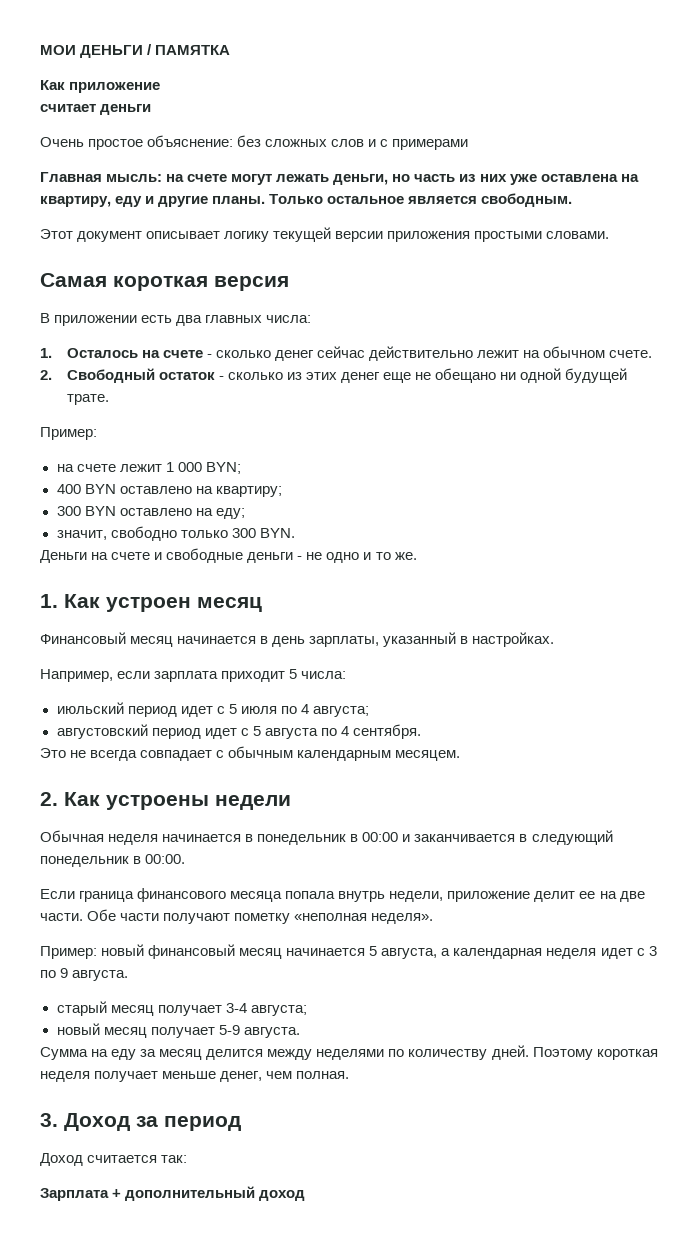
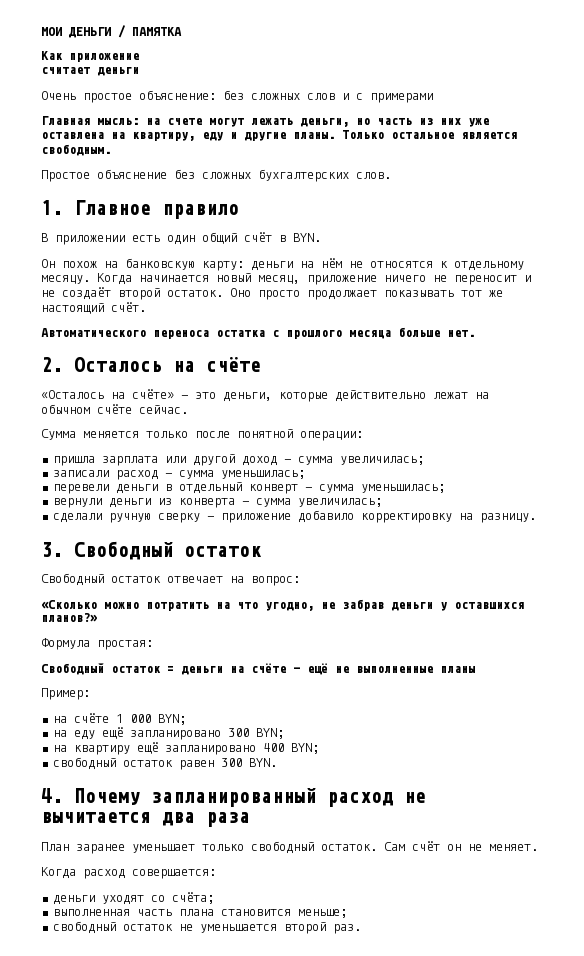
- Этот документ описывает логику текущей версии приложения простыми словами.
- Самая короткая версия
- В приложении есть два главных числа:
- 1. Осталось на счете - сколько денег сейчас действительно лежит на обычном счете.
- 2. Свободный остаток - сколько из этих денег еще не обещано ни одной будущей трате.
+ Простое объяснение без сложных бухгалтерских слов.
+ 1. Главное правило
+ В приложении есть один общий счёт в BYN.
+ Он похож на банковскую карту: деньги на нём не относятся к отдельному месяцу. Когда начинается новый месяц, приложение ничего не переносит и не создаёт второй остаток. Оно просто продолжает показывать тот же настоящий счёт.
+ Автоматического переноса остатка с прошлого месяца больше нет.
+ 2. Осталось на счёте
+ «Осталось на счёте» — это деньги, которые действительно лежат на обычном счёте сейчас.
+ Сумма меняется только после понятной операции:
+ пришла зарплата или другой доход — сумма увеличилась;
+ записали расход — сумма уменьшилась;
+ перевели деньги в отдельный конверт — сумма уменьшилась;
+ вернули деньги из конверта — сумма увеличилась;
+ сделали ручную сверку — приложение добавило корректировку на разницу.
+ 3. Свободный остаток
+ Свободный остаток отвечает на вопрос:
+ «Сколько можно потратить на что угодно, не забрав деньги у оставшихся планов?»
+ Формула простая:
+ Свободный остаток = деньги на счёте - ещё не выполненные планы
- на счете лежит 1 000 BYN;
+ на счёте 1 000 BYN;
- 400 BYN оставлено на квартиру;
- 300 BYN оставлено на еду;
- значит, свободно только 300 BYN.
- Деньги на счете и свободные деньги - не одно и то же.
- 1. Как устроен месяц
- Финансовый месяц начинается в день зарплаты, указанный в настройках.
- Например, если зарплата приходит 5 числа:
- июльский период идет с 5 июля по 4 августа;
- августовский период идет с 5 августа по 4 сентября.
- Это не всегда совпадает с обычным календарным месяцем.
- 2. Как устроены недели
- Обычная неделя начинается в понедельник в 00:00 и заканчивается в следующий понедельник в 00:00.
- Если граница финансового месяца попала внутрь недели, приложение делит ее на две части. Обе части получают пометку «неполная неделя».
- Пример: новый финансовый месяц начинается 5 августа, а календарная неделя идет с 3 по 9 августа.
- старый месяц получает 3-4 августа;
- новый месяц получает 5-9 августа.
- Сумма на еду за месяц делится между неделями по количеству дней. Поэтому короткая неделя получает меньше денег, чем полная.
- 3. Доход за период
- Доход считается так:
- Зарплата + дополнительный доход
+ на еду ещё запланировано 300 BYN;
+ на квартиру ещё запланировано 400 BYN;
+ свободный остаток равен 300 BYN.
+ 4. Почему запланированный расход не вычитается два раза
+ План заранее уменьшает только свободный остаток. Сам счёт он не меняет.
+ Когда расход совершается:
+ деньги уходят со счёта;
+ выполненная часть плана становится меньше;
+ свободный остаток не уменьшается второй раз.

